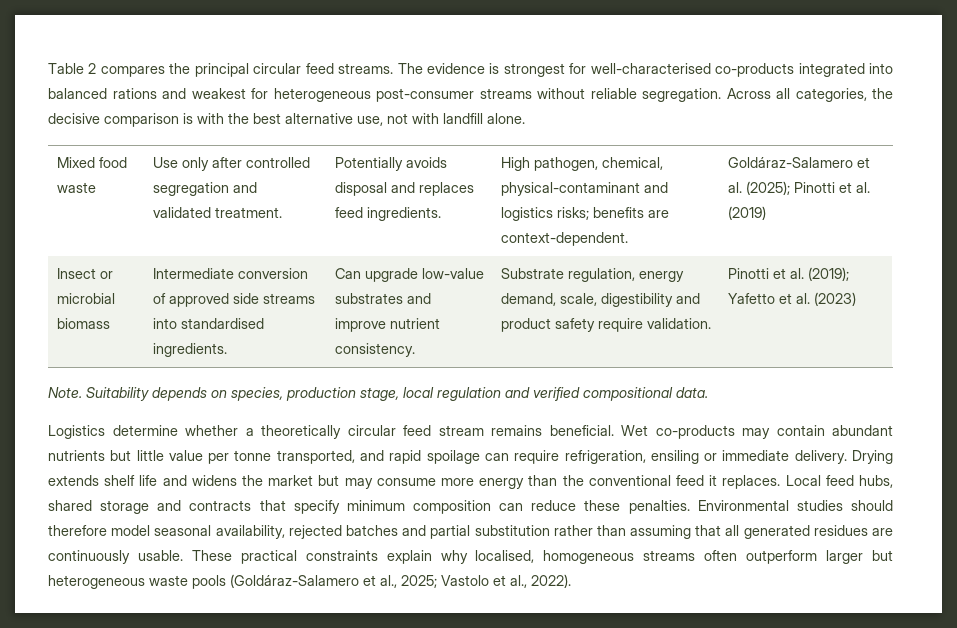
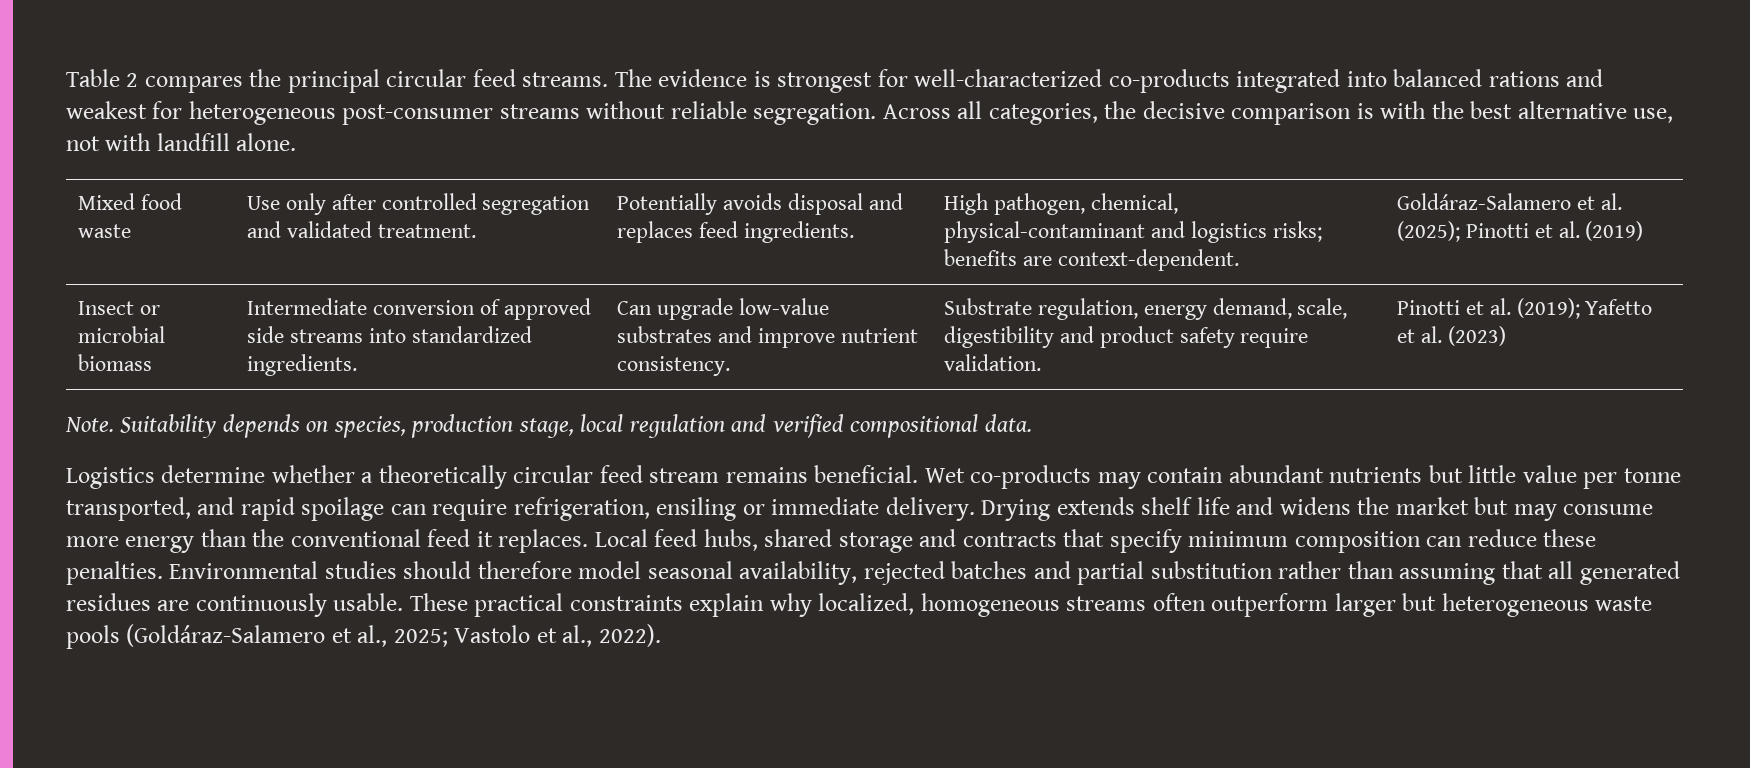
- The evidence is strongest for well-characterised co-products integrated into balanced rations and weakest for heterogeneous post-consumer streams without reliable segregation.
+ The evidence is strongest for well-characterized co-products integrated into balanced rations and weakest for heterogeneous post-consumer streams without reliable segregation.
- Insect or microbial biomass | Intermediate conversion of approved side streams into standardised ingredients. | Can upgrade low-value substrates and improve nutrient consistency. | Substrate regulation, energy demand, scale, digestibility and product safety require validation. | Pinotti et al. (2019); Yafetto et al. (2023)
+ Insect or microbial biomass | Intermediate conversion of approved side streams into standardized ingredients. | Can upgrade low-value substrates and improve nutrient consistency. | Substrate regulation, energy demand, scale, digestibility and product safety require validation. | Pinotti et al. (2019); Yafetto et al. (2023)
- These practical constraints explain why localised, homogeneous streams often outperform larger but heterogeneous waste pools (Goldáraz-Salamero et al., 2025; Vastolo et al., 2022).
+ These practical constraints explain why localized, homogeneous streams often outperform larger but heterogeneous waste pools (Goldáraz-Salamero et al., 2025; Vastolo et al., 2022).

